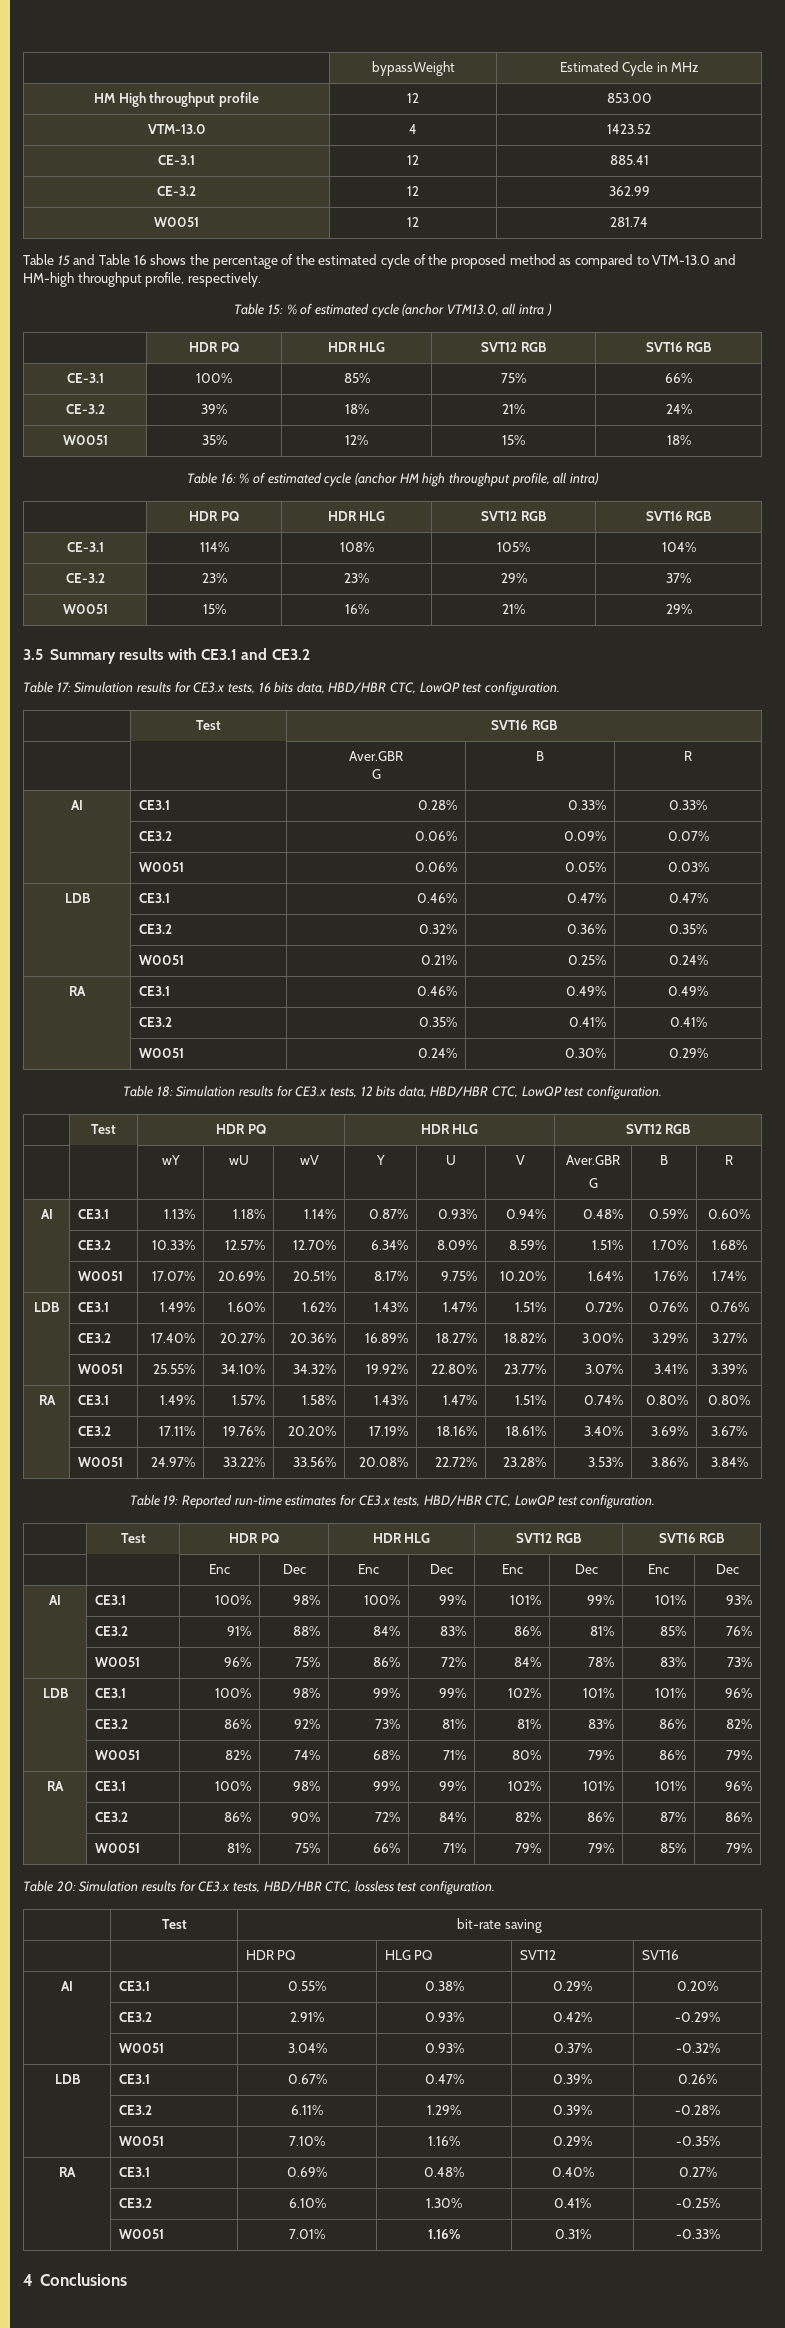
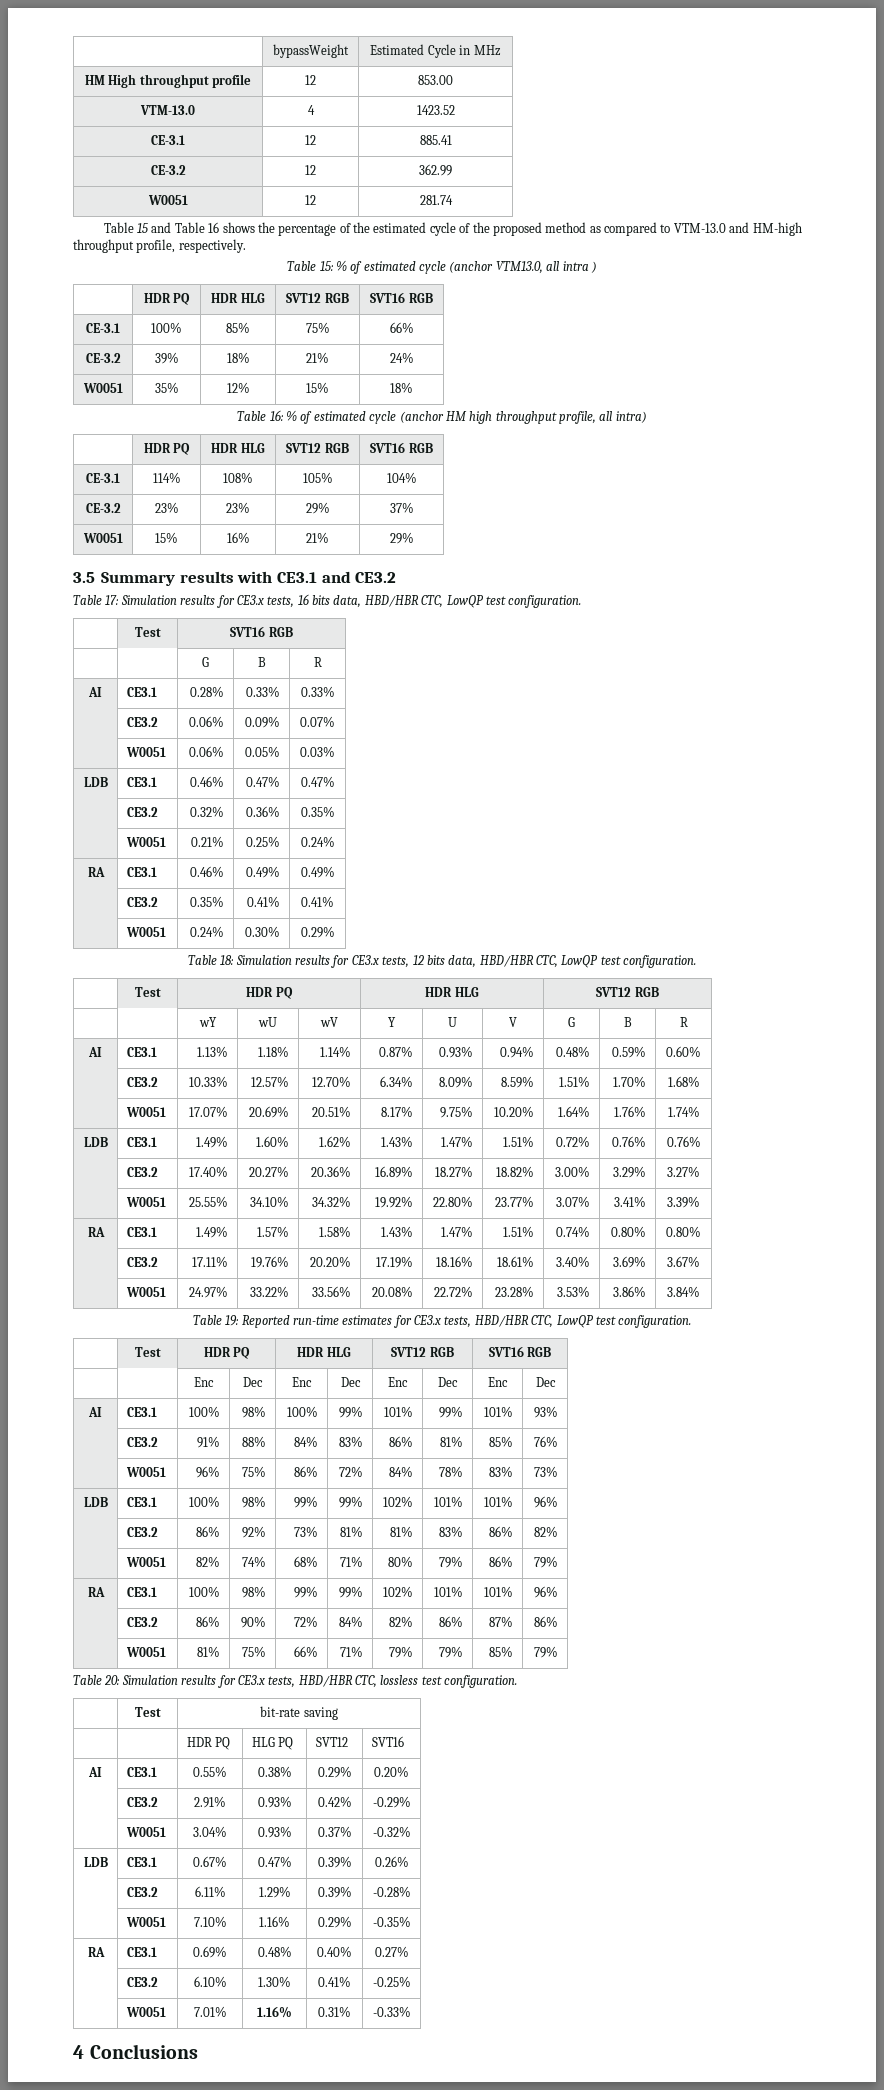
- | | Aver.GBR
- G | B | R
+ | | G | B | R
- | | wY | wU | wV | Y | U | V | Aver.GBR
- G | B | R
+ | | wY | wU | wV | Y | U | V | G | B | R

